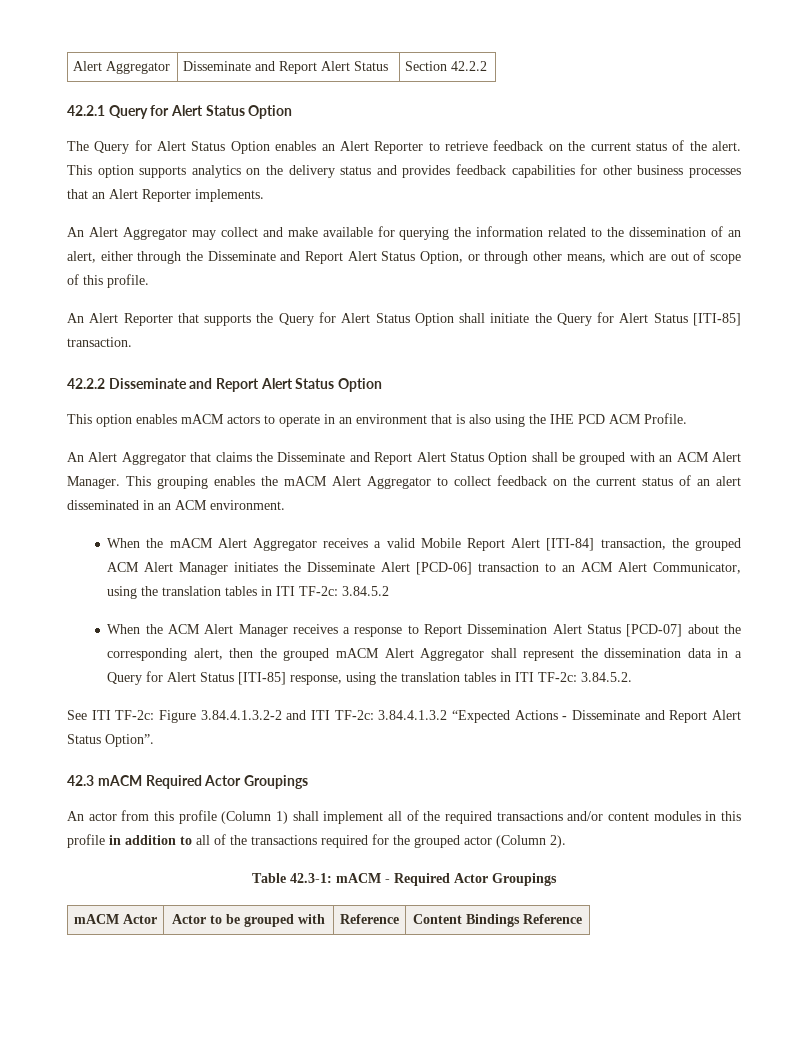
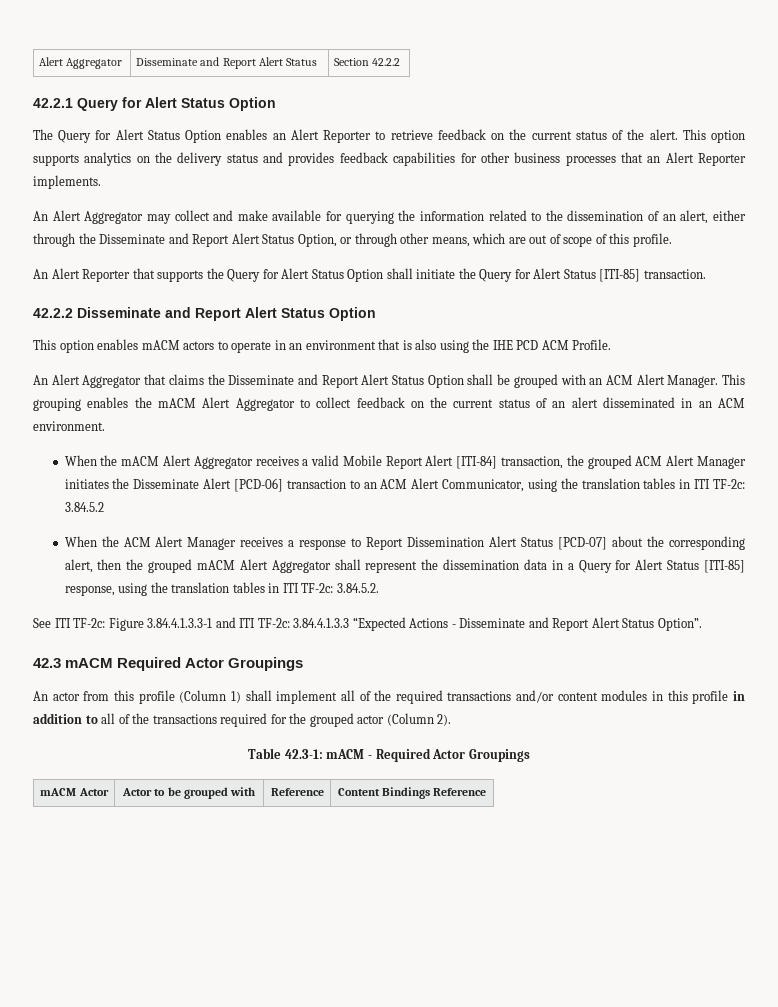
- See ITI TF-2c: Figure 3.84.4.1.3.2-2 and ITI TF-2c: 3.84.4.1.3.2 “Expected Actions - Disseminate and Report Alert Status Option”.
+ See ITI TF-2c: Figure 3.84.4.1.3.3-1 and ITI TF-2c: 3.84.4.1.3.3 “Expected Actions - Disseminate and Report Alert Status Option”.

